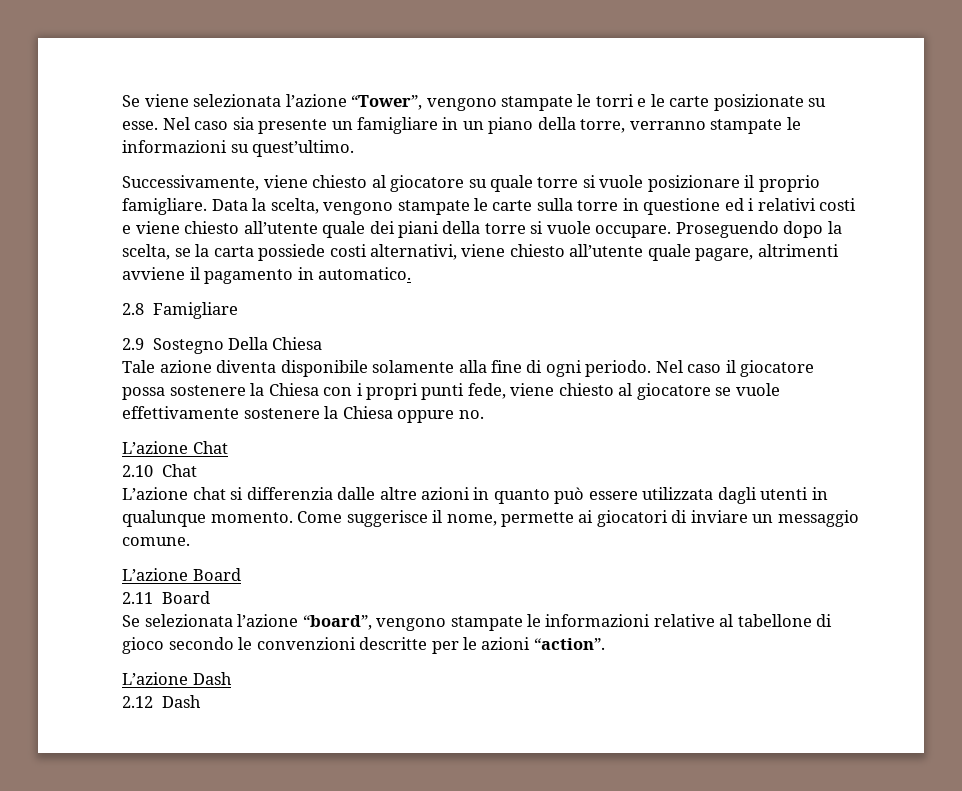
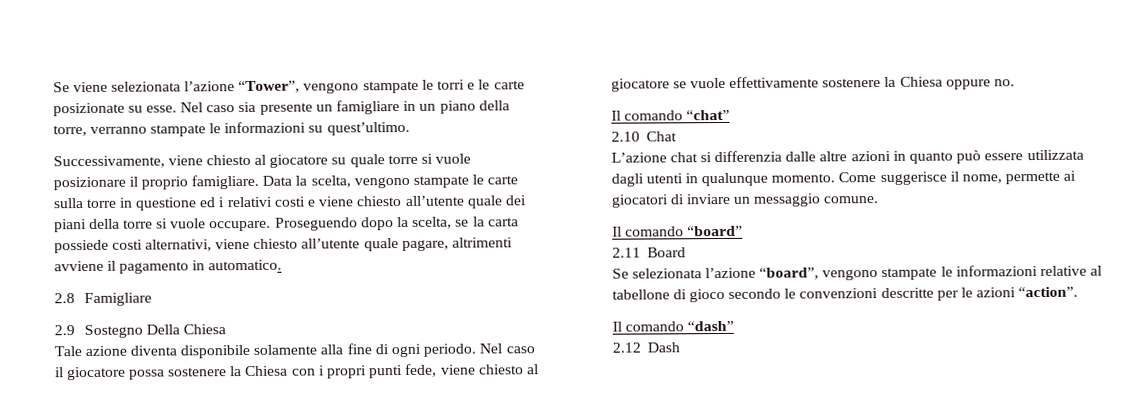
- L’azione Chat
+ Il comando “chat”
- L’azione Board
+ Il comando “board”
- L’azione Dash
+ Il comando “dash”

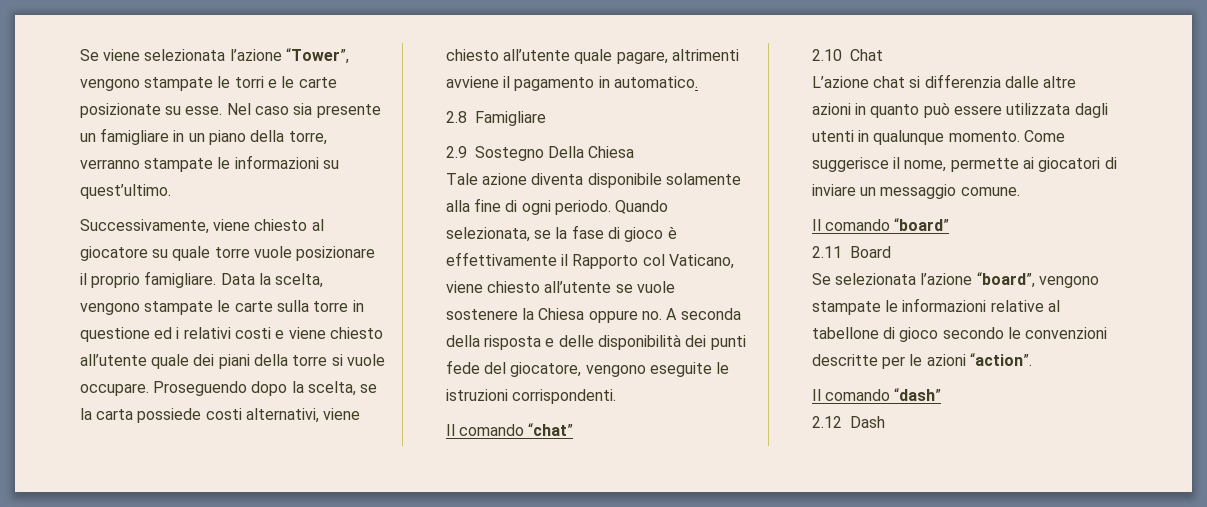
- Successivamente, viene chiesto al giocatore su quale torre si vuole posizionare il proprio famigliare.
+ Successivamente, viene chiesto al giocatore su quale torre vuole posizionare il proprio famigliare.
- Nel caso il giocatore possa sostenere la Chiesa con i propri punti fede, viene chiesto al giocatore se vuole effettivamente sostenere la Chiesa oppure no.
+ Quando selezionata, se la fase di gioco è effettivamente il Rapporto col Vaticano, viene chiesto all’utente se vuole sostenere la Chiesa oppure no. A seconda della risposta e delle disponibilità dei punti fede del giocatore, vengono eseguite le istruzioni corrispondenti.

